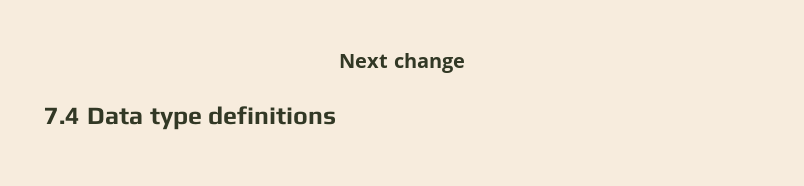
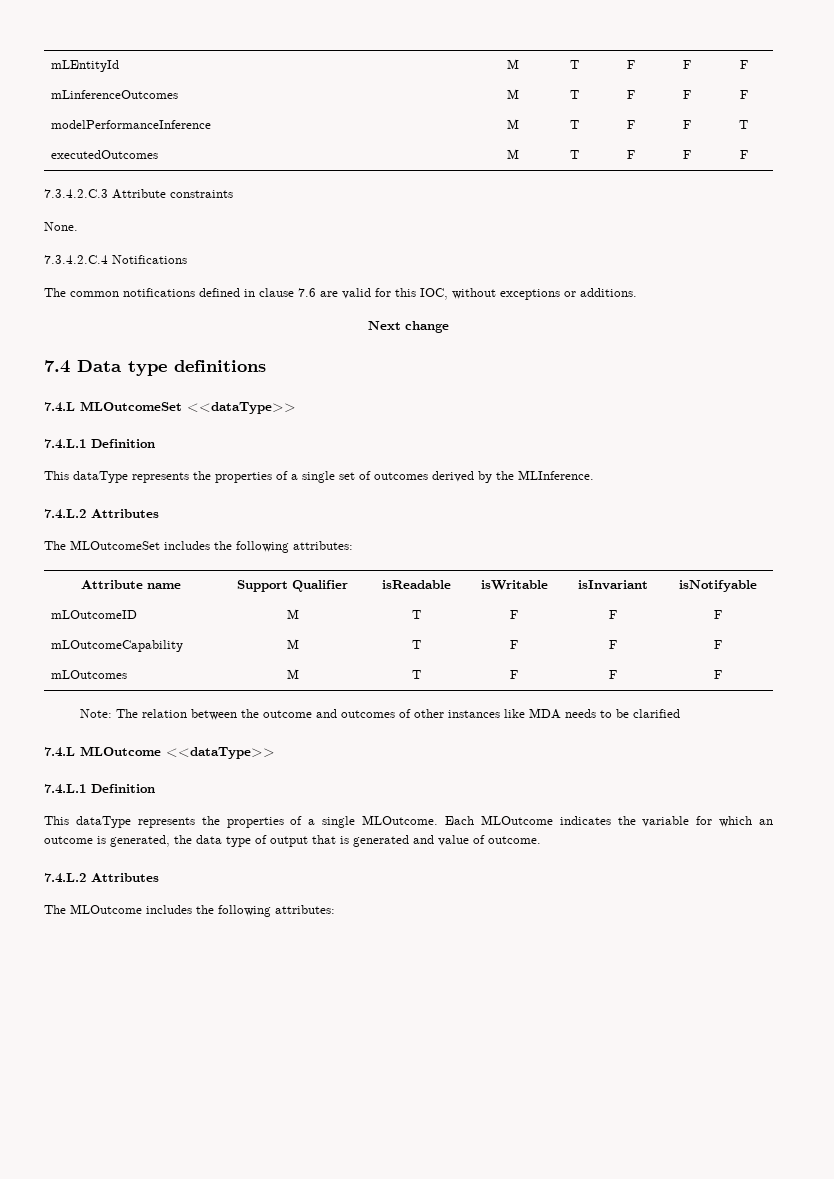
+ mLEntityId | M | T | F | F | F
+ mLinferenceOutcomes | M | T | F | F | F
+ modelPerformanceInference | M | T | F | F | T
+ executedOutcomes | M | T | F | F | F
+ 7.3.4.2.C.3 Attribute constraints
+ None.
+ 7.3.4.2.C.4 Notifications
+ The common notifications defined in clause 7.6 are valid for this IOC, without exceptions or additions.
+ 7.4.L MLOutcomeSet <<dataType>>
+ 7.4.L.1 Definition
+ This dataType represents the properties of a single set of outcomes derived by the MLInference.
+ 7.4.L.2 Attributes
+ The MLOutcomeSet includes the following attributes:
+ Attribute name | Support Qualifier | isReadable | isWritable | isInvariant | isNotifyable
+ mLOutcomeID | M | T | F | F | F
+ mLOutcomeCapability | M | T | F | F | F
+ mLOutcomes | M | T | F | F | F
+ Note: The relation between the outcome and outcomes of other instances like MDA needs to be clarified
+ 7.4.L MLOutcome <<dataType>>
+ 7.4.L.1 Definition
+ This dataType represents the properties of a single MLOutcome. Each MLOutcome indicates the variable for which an outcome is generated, the data type of output that is generated and value of outcome.
+ 7.4.L.2 Attributes
+ The MLOutcome includes the following attributes:

